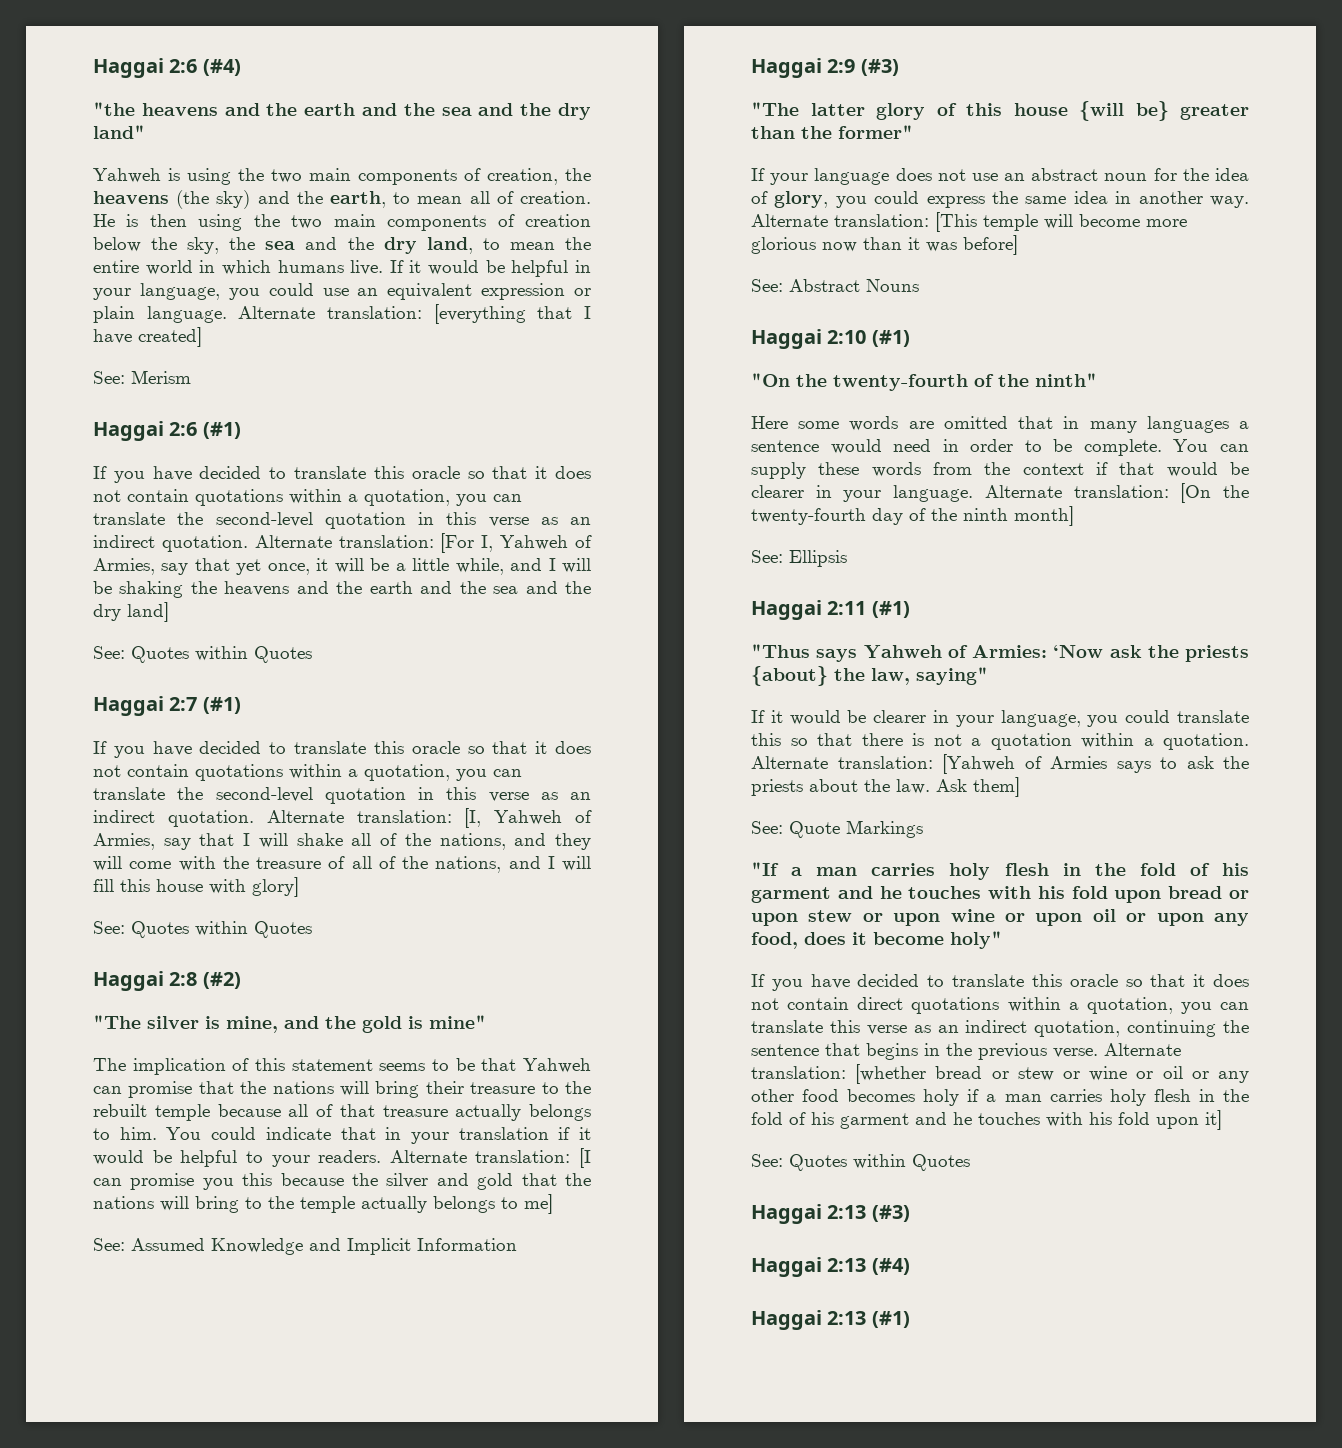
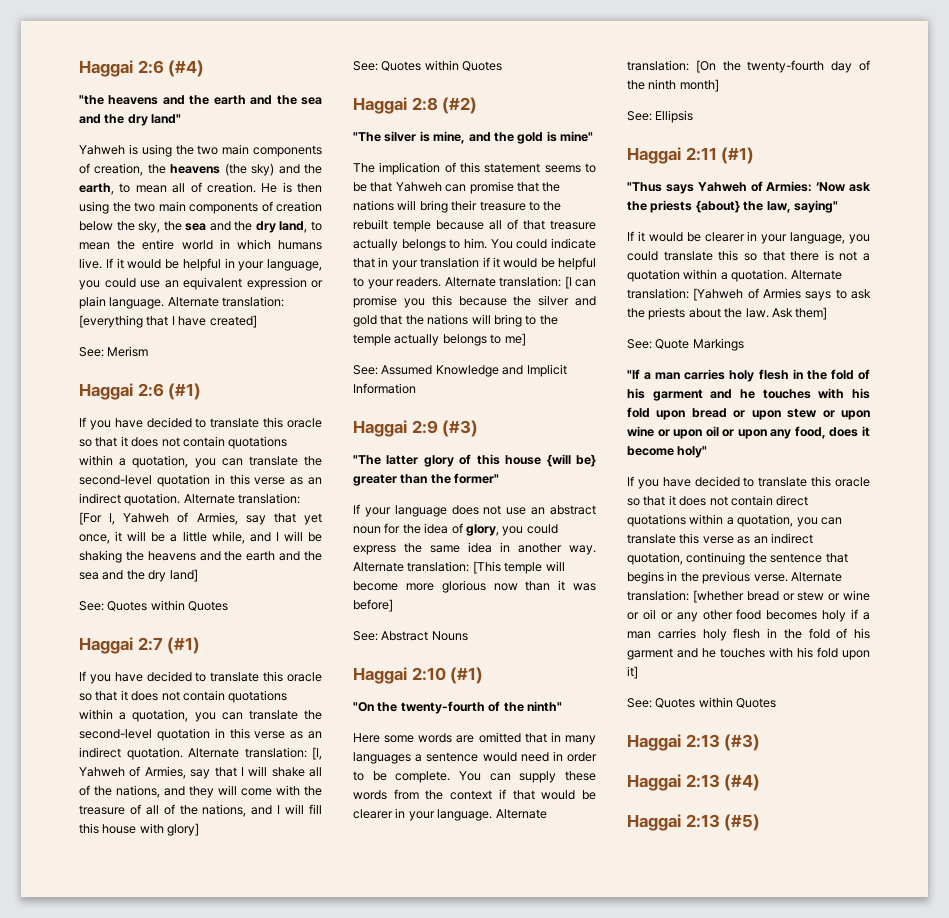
- Haggai 2:13 (#1)
+ Haggai 2:13 (#5)

